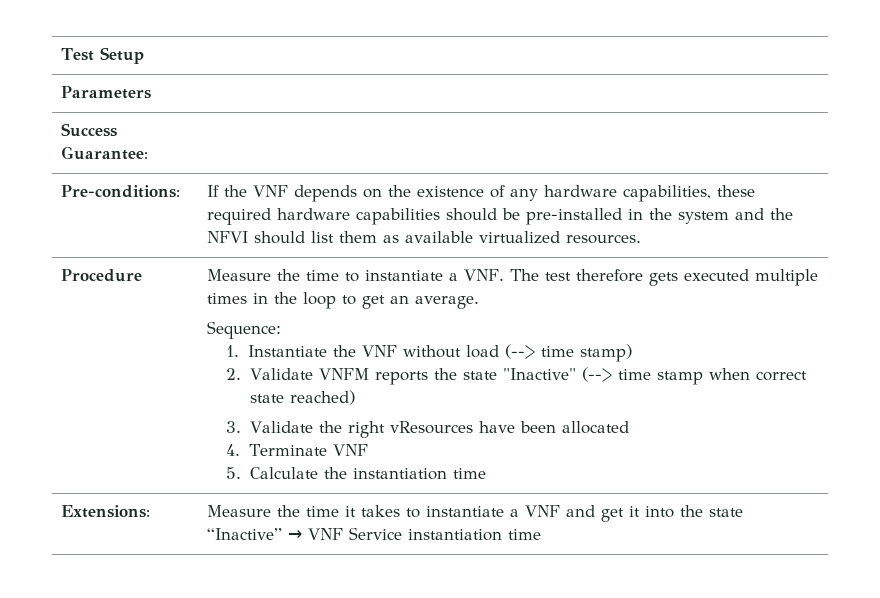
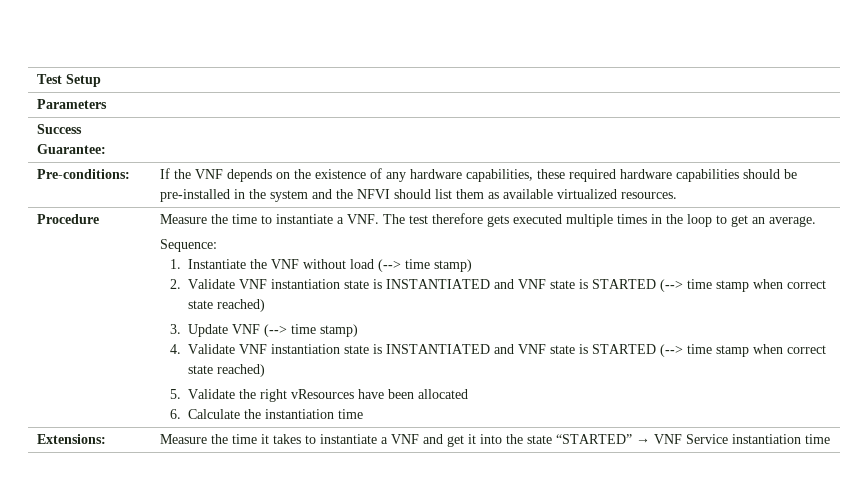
- 2. Validate VNFM reports the state "Inactive" (--> time stamp when correct state reached)
- 3. Validate the right vResources have been allocated
+ 2. Validate VNF instantiation state is INSTANTIATED and VNF state is STARTED (--> time stamp when correct state reached)
+ 3. Update VNF (--> time stamp)
+ 4. Validate VNF instantiation state is INSTANTIATED and VNF state is STARTED (--> time stamp when correct state reached)
+ 5. Validate the right vResources have been allocated
- 4. Terminate VNF
- 5. Calculate the instantiation time
+ 6. Calculate the instantiation time
- Extensions: | Measure the time it takes to instantiate a VNF and get it into the state “Inactive” → VNF Service instantiation time
+ Extensions: | Measure the time it takes to instantiate a VNF and get it into the state “STARTED” → VNF Service instantiation time

